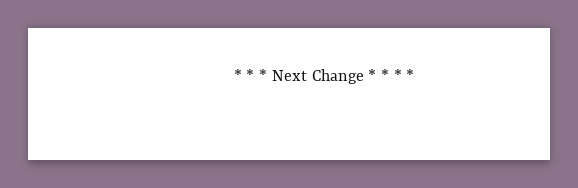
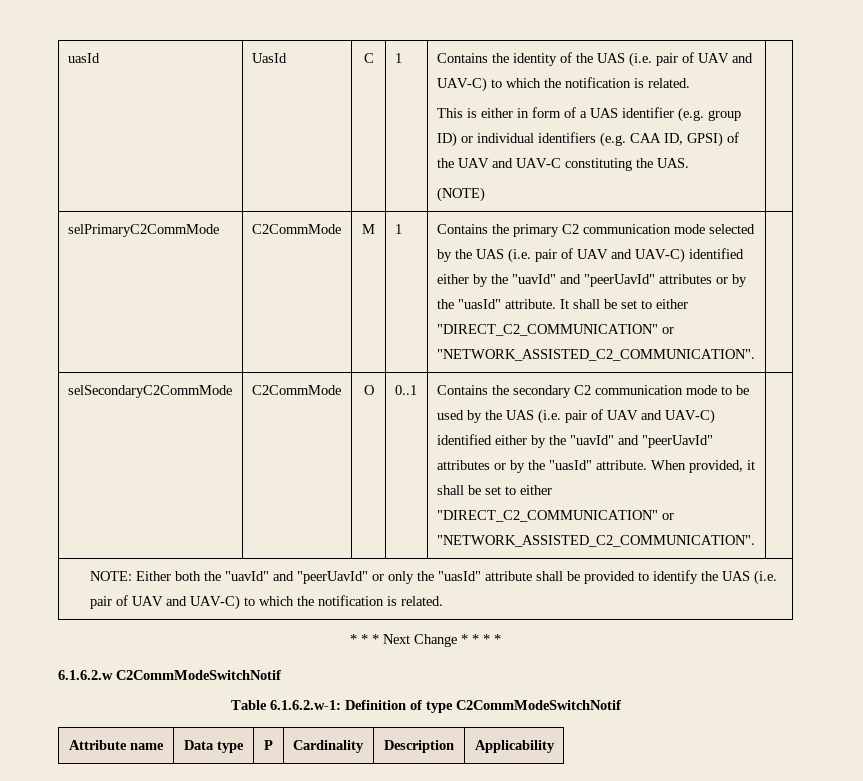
+ uasId | UasId | C | 1 | Contains the identity of the UAS (i.e. pair of UAV and UAV-C) to which the notification is related.
+ This is either in form of a UAS identifier (e.g. group ID) or individual identifiers (e.g. CAA ID, GPSI) of the UAV and UAV-C constituting the UAS.
+ (NOTE) |
+ selPrimaryC2CommMode | C2CommMode | M | 1 | Contains the primary C2 communication mode selected by the UAS (i.e. pair of UAV and UAV-C) identified either by the "uavId" and "peerUavId" attributes or by the "uasId" attribute. It shall be set to either "DIRECT_C2_COMMUNICATION" or "NETWORK_ASSISTED_C2_COMMUNICATION". |
+ selSecondaryC2CommMode | C2CommMode | O | 0..1 | Contains the secondary C2 communication mode to be used by the UAS (i.e. pair of UAV and UAV-C) identified either by the "uavId" and "peerUavId" attributes or by the "uasId" attribute. When provided, it shall be set to either "DIRECT_C2_COMMUNICATION" or "NETWORK_ASSISTED_C2_COMMUNICATION". |
+ NOTE: Either both the "uavId" and "peerUavId" or only the "uasId" attribute shall be provided to identify the UAS (i.e. pair of UAV and UAV-C) to which the notification is related.
+ 6.1.6.2.w C2CommModeSwitchNotif
+ Table 6.1.6.2.w-1: Definition of type C2CommModeSwitchNotif
+ Attribute name | Data type | P | Cardinality | Description | Applicability

